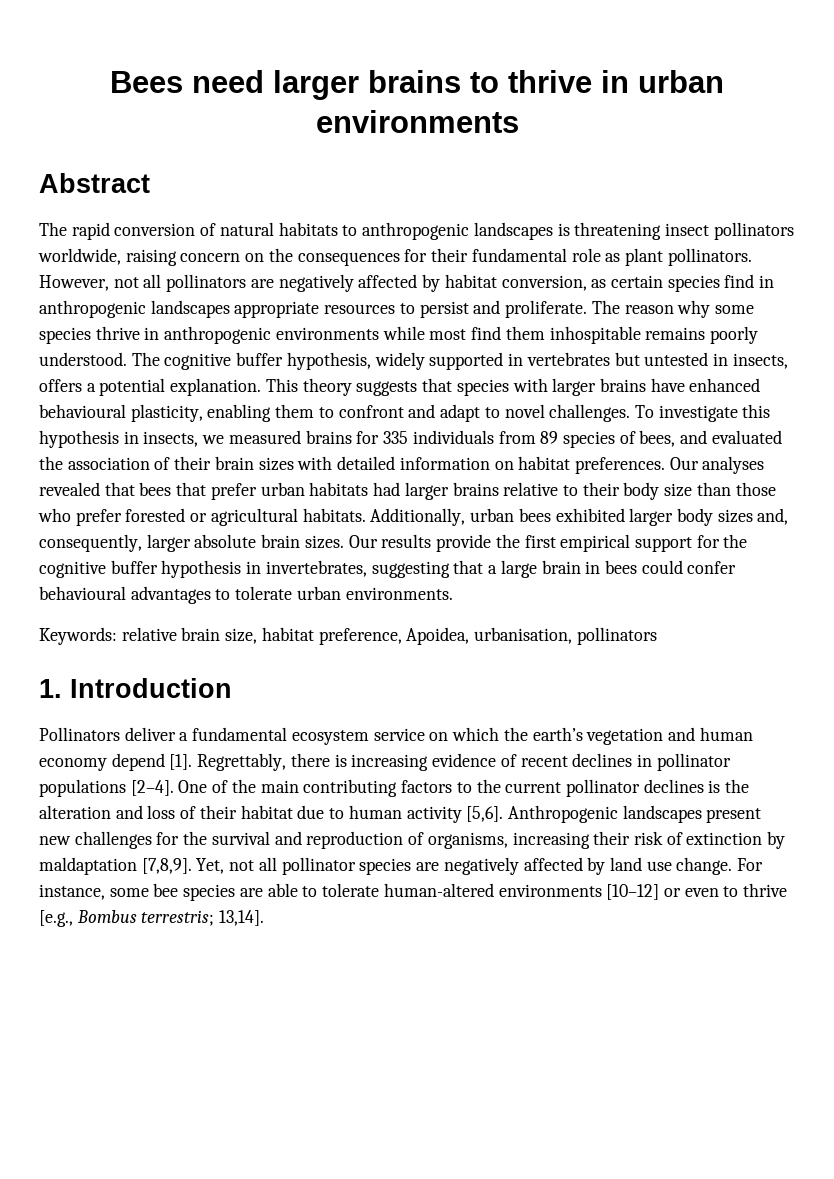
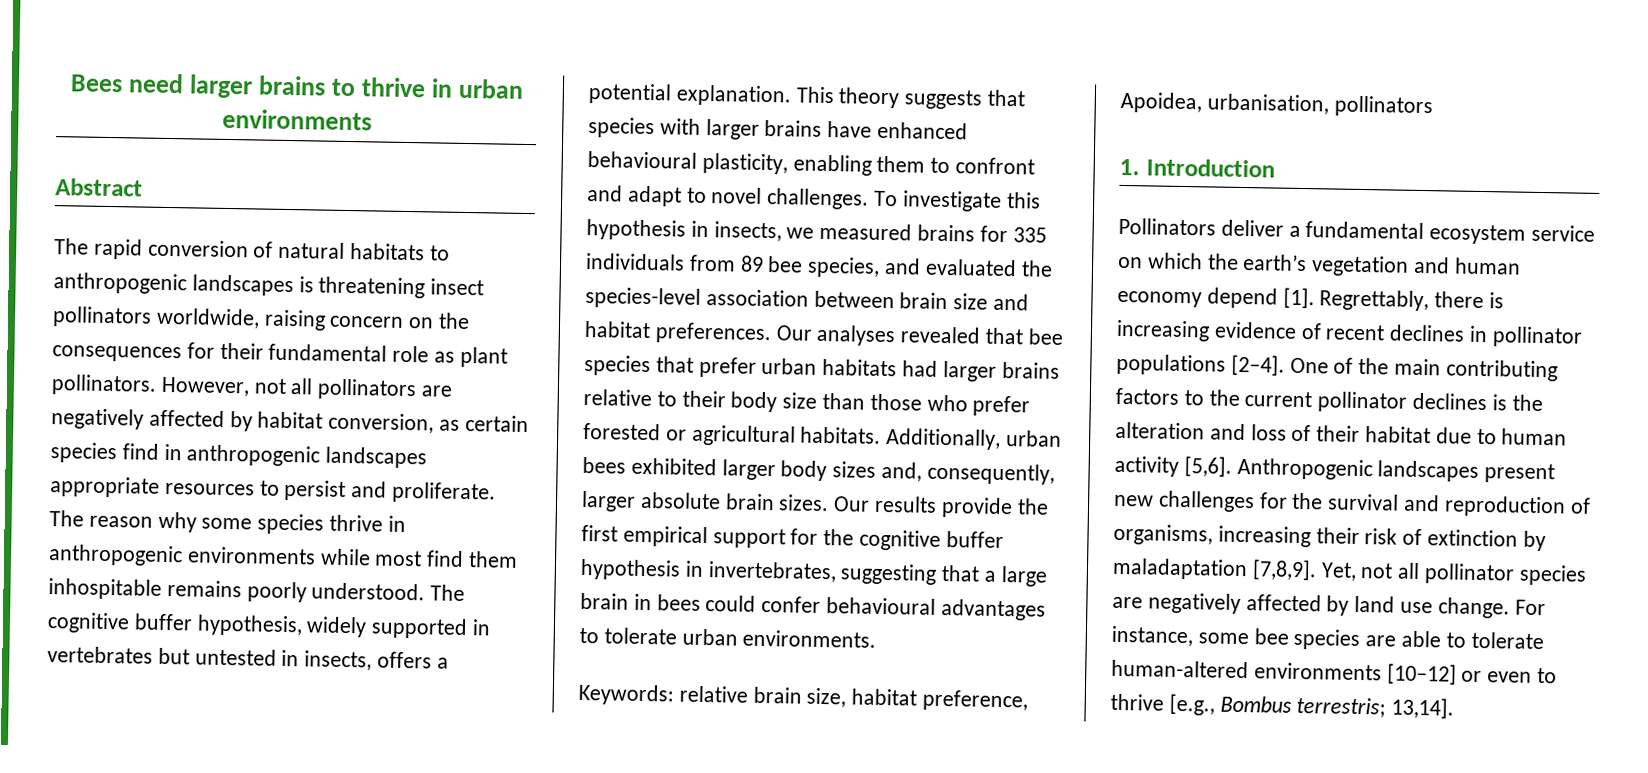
- To investigate this hypothesis in insects, we measured brains for 335 individuals from 89 species of bees, and evaluated the association of their brain sizes with detailed information on habitat preferences.
+ To investigate this hypothesis in insects, we measured brains for 335 individuals from 89 bee species, and evaluated the species-level association between brain size and habitat preferences.
- Our analyses revealed that bees that prefer urban habitats had larger brains relative to their body size than those who prefer forested or agricultural habitats.
+ Our analyses revealed that bee species that prefer urban habitats had larger brains relative to their body size than those who prefer forested or agricultural habitats.
- Anthropogenic landscapes present new challenges for the survival and reproduction of organisms, increasing their risk of extinction by maldaptation [7,8,9].
+ Anthropogenic landscapes present new challenges for the survival and reproduction of organisms, increasing their risk of extinction by maladaptation [7,8,9].

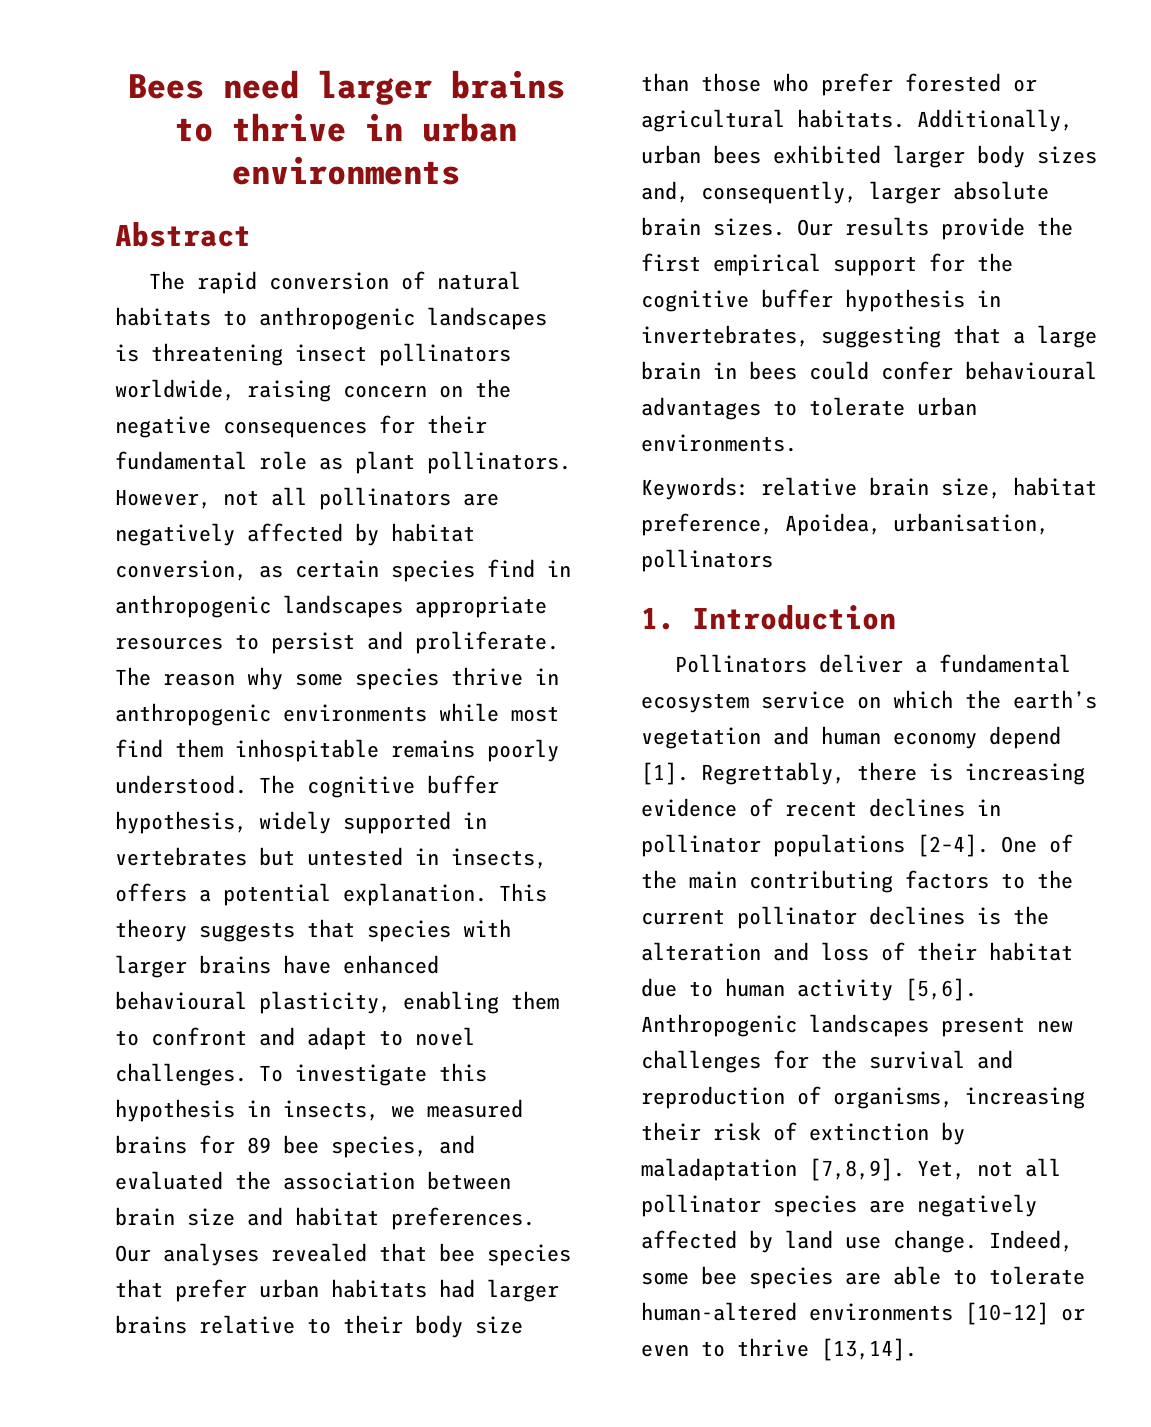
- The rapid conversion of natural habitats to anthropogenic landscapes is threatening insect pollinators worldwide, raising concern on the consequences for their fundamental role as plant pollinators.
+ The rapid conversion of natural habitats to anthropogenic landscapes is threatening insect pollinators worldwide, raising concern on the negative consequences for their fundamental role as plant pollinators.
- To investigate this hypothesis in insects, we measured brains for 335 individuals from 89 bee species, and evaluated the species-level association between brain size and habitat preferences.
+ To investigate this hypothesis in insects, we measured brains for 89 bee species, and evaluated the association between brain size and habitat preferences.
- For instance, some bee species are able to tolerate human-altered environments [10–12] or even to thrive [e.g., Bombus terrestris; 13,14].
+ Indeed, some bee species are able to tolerate human-altered environments [10–12] or even to thrive [13,14].

